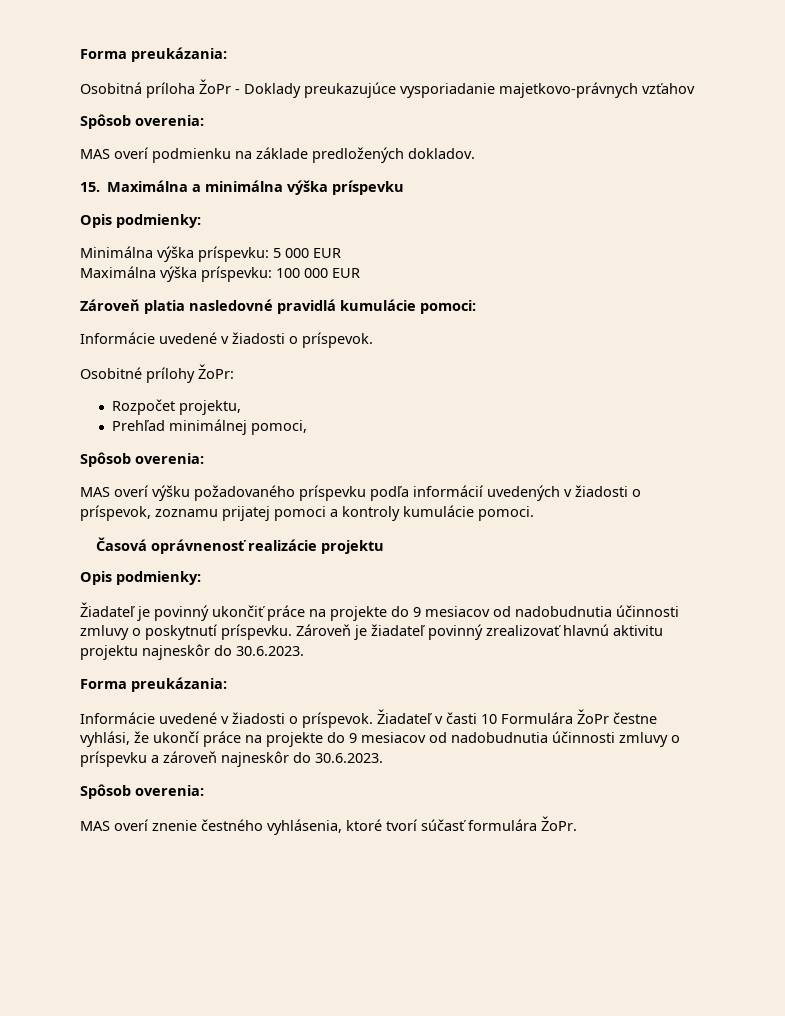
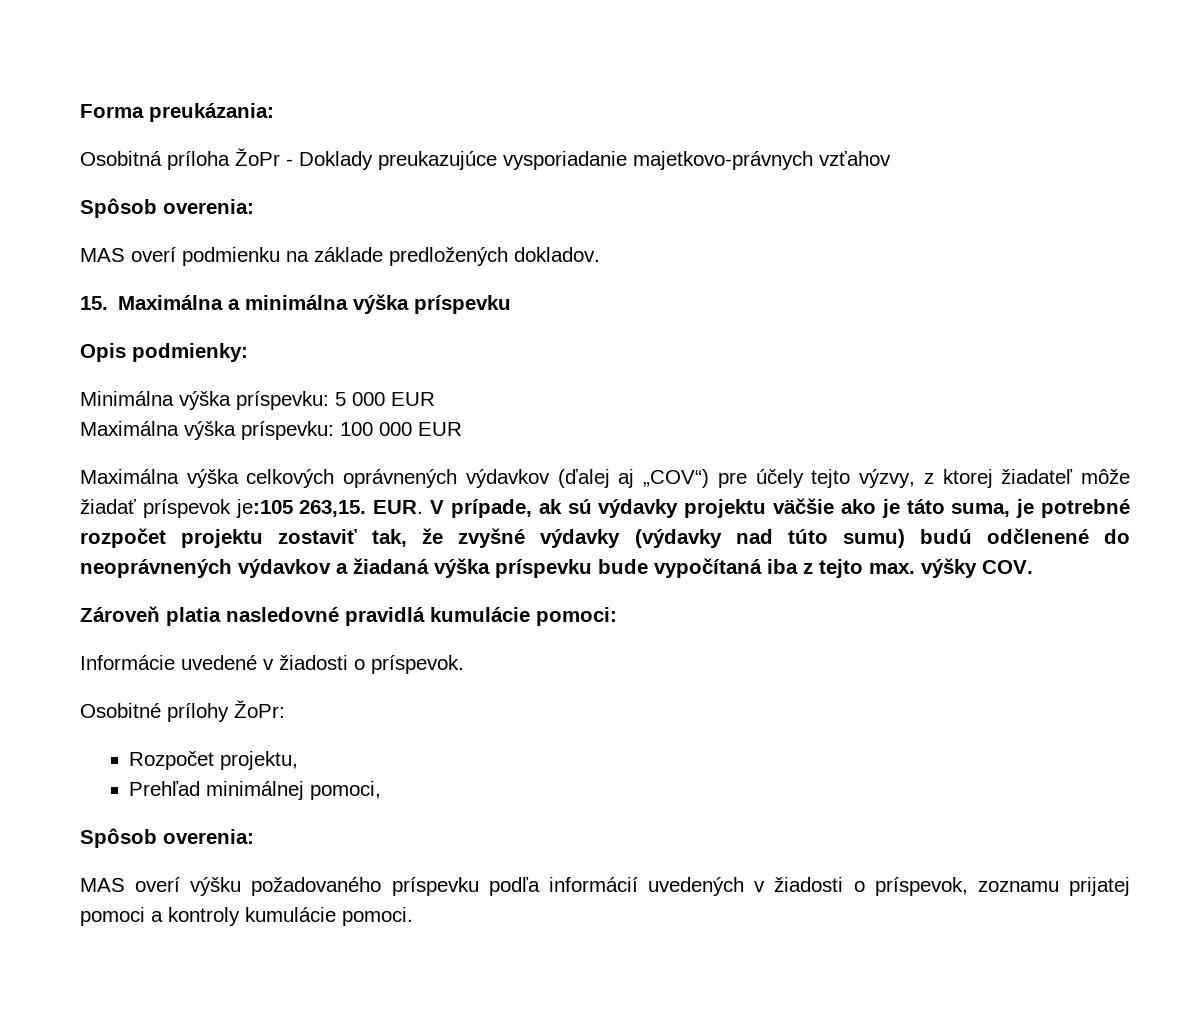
+ Maximálna výška celkových oprávnených výdavkov (ďalej aj „COV“) pre účely tejto výzvy, z ktorej žiadateľ môže žiadať príspevok je:105 263,15. EUR. V prípade, ak sú výdavky projektu väčšie ako je táto suma, je potrebné rozpočet projektu zostaviť tak, že zvyšné výdavky (výdavky nad túto sumu) budú odčlenené do neoprávnených výdavkov a žiadaná výška príspevku bude vypočítaná iba z tejto max. výšky COV.
- Časová oprávnenosť realizácie projektu
- Opis podmienky:
- Žiadateľ je povinný ukončiť práce na projekte do 9 mesiacov od nadobudnutia účinnosti zmluvy o poskytnutí príspevku. Zároveň je žiadateľ povinný zrealizovať hlavnú aktivitu projektu najneskôr do 30.6.2023.
- Forma preukázania:
- Informácie uvedené v žiadosti o príspevok. Žiadateľ v časti 10 Formulára ŽoPr čestne vyhlási, že ukončí práce na projekte do 9 mesiacov od nadobudnutia účinnosti zmluvy o príspevku a zároveň najneskôr do 30.6.2023.
- Spôsob overenia:
- MAS overí znenie čestného vyhlásenia, ktoré tvorí súčasť formulára ŽoPr.

